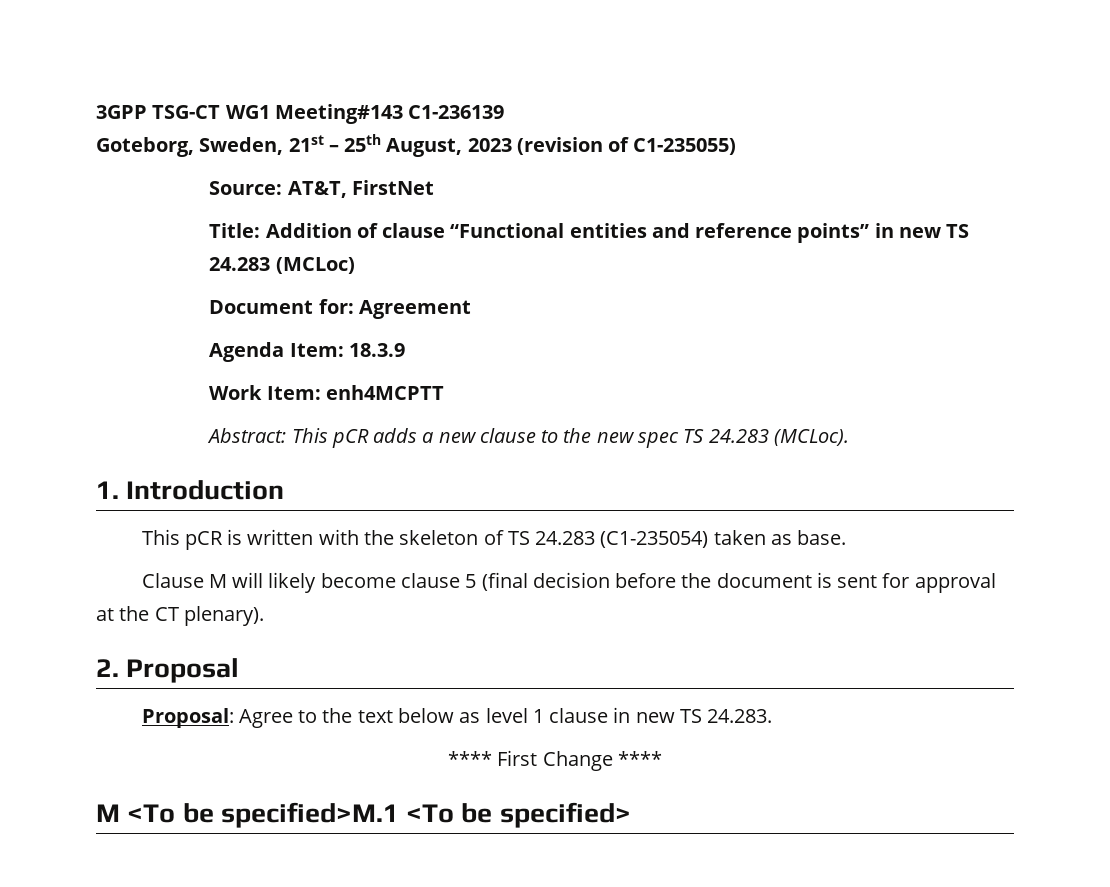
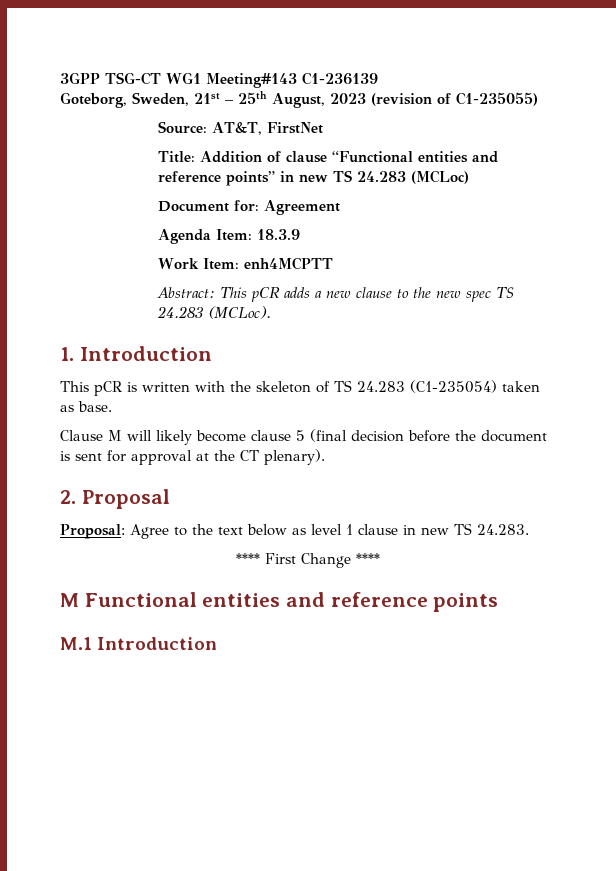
- M <To be specified>M.1 <To be specified>
+ M Functional entities and reference points
+ M.1 Introduction

